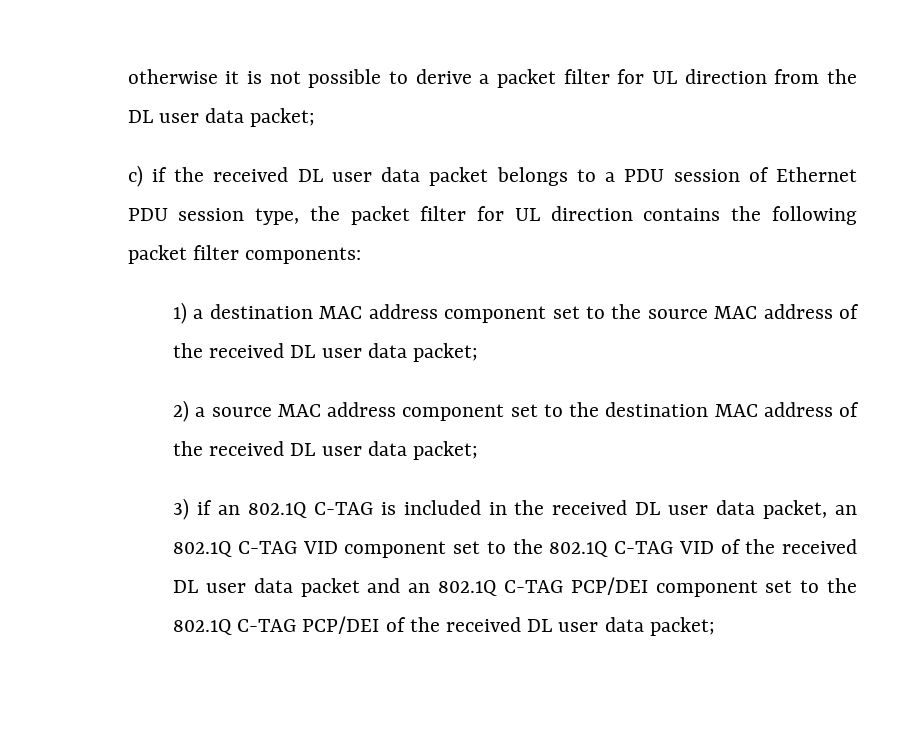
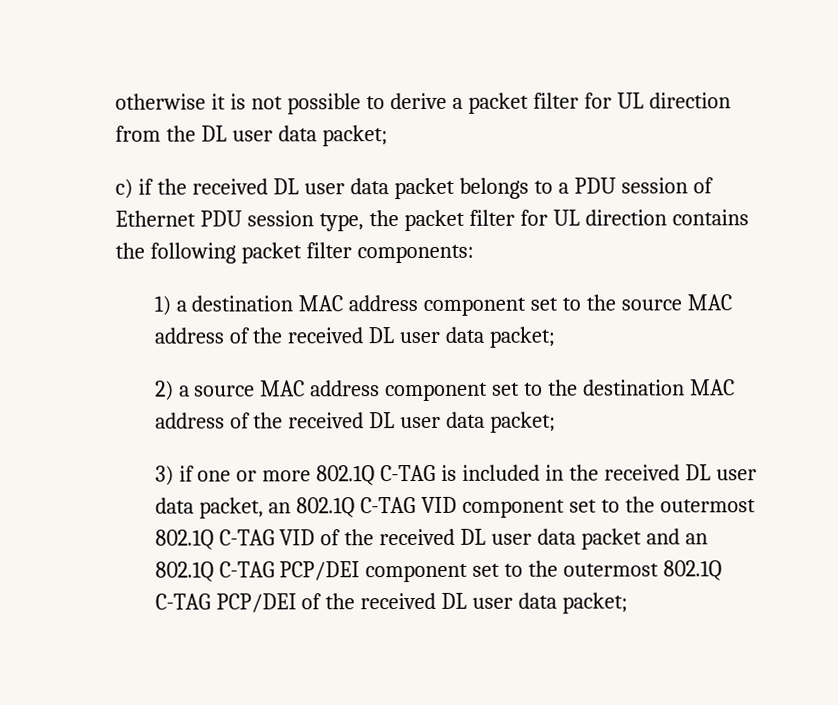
- 3) if an 802.1Q C-TAG is included in the received DL user data packet, an 802.1Q C-TAG VID component set to the 802.1Q C-TAG VID of the received DL user data packet and an 802.1Q C-TAG PCP/DEI component set to the 802.1Q C-TAG PCP/DEI of the received DL user data packet;
+ 3) if one or more 802.1Q C-TAG is included in the received DL user data packet, an 802.1Q C-TAG VID component set to the outermost 802.1Q C-TAG VID of the received DL user data packet and an 802.1Q C-TAG PCP/DEI component set to the outermost 802.1Q C-TAG PCP/DEI of the received DL user data packet;

